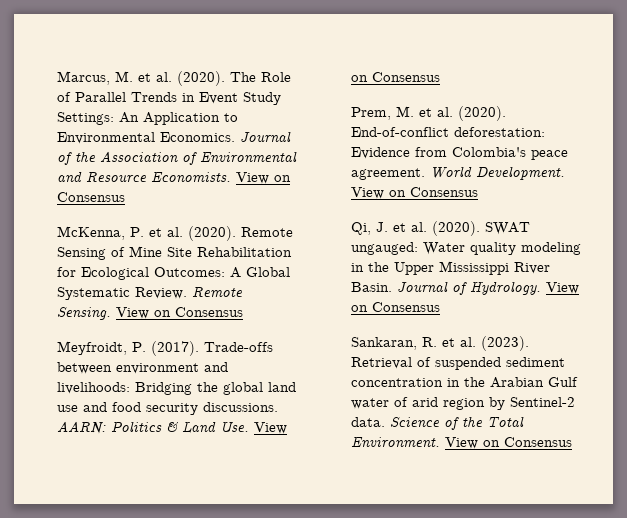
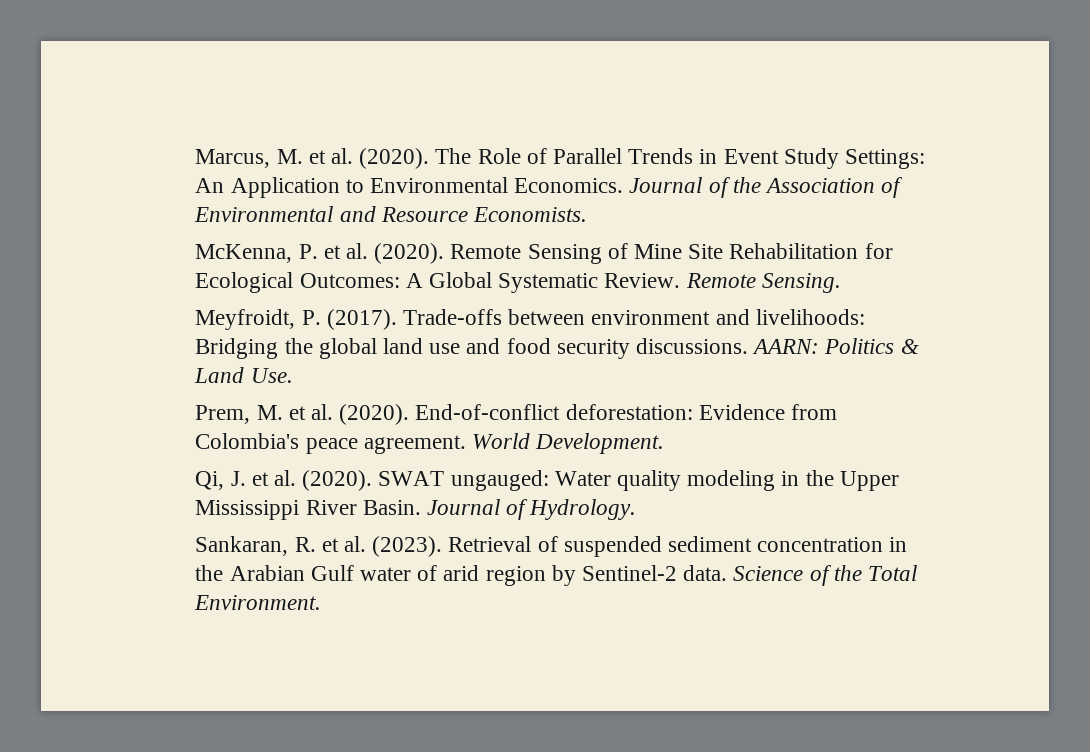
- Journal of the Association of Environmental and Resource Economists. View on Consensus
+ Journal of the Association of Environmental and Resource Economists.
- Remote Sensing. View on Consensus
+ Remote Sensing.
- AARN: Politics & Land Use. View on Consensus
+ AARN: Politics & Land Use.
- World Development. View on Consensus
+ World Development.
- Journal of Hydrology. View on Consensus
+ Journal of Hydrology.
- Science of the Total Environment. View on Consensus
+ Science of the Total Environment.

